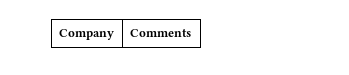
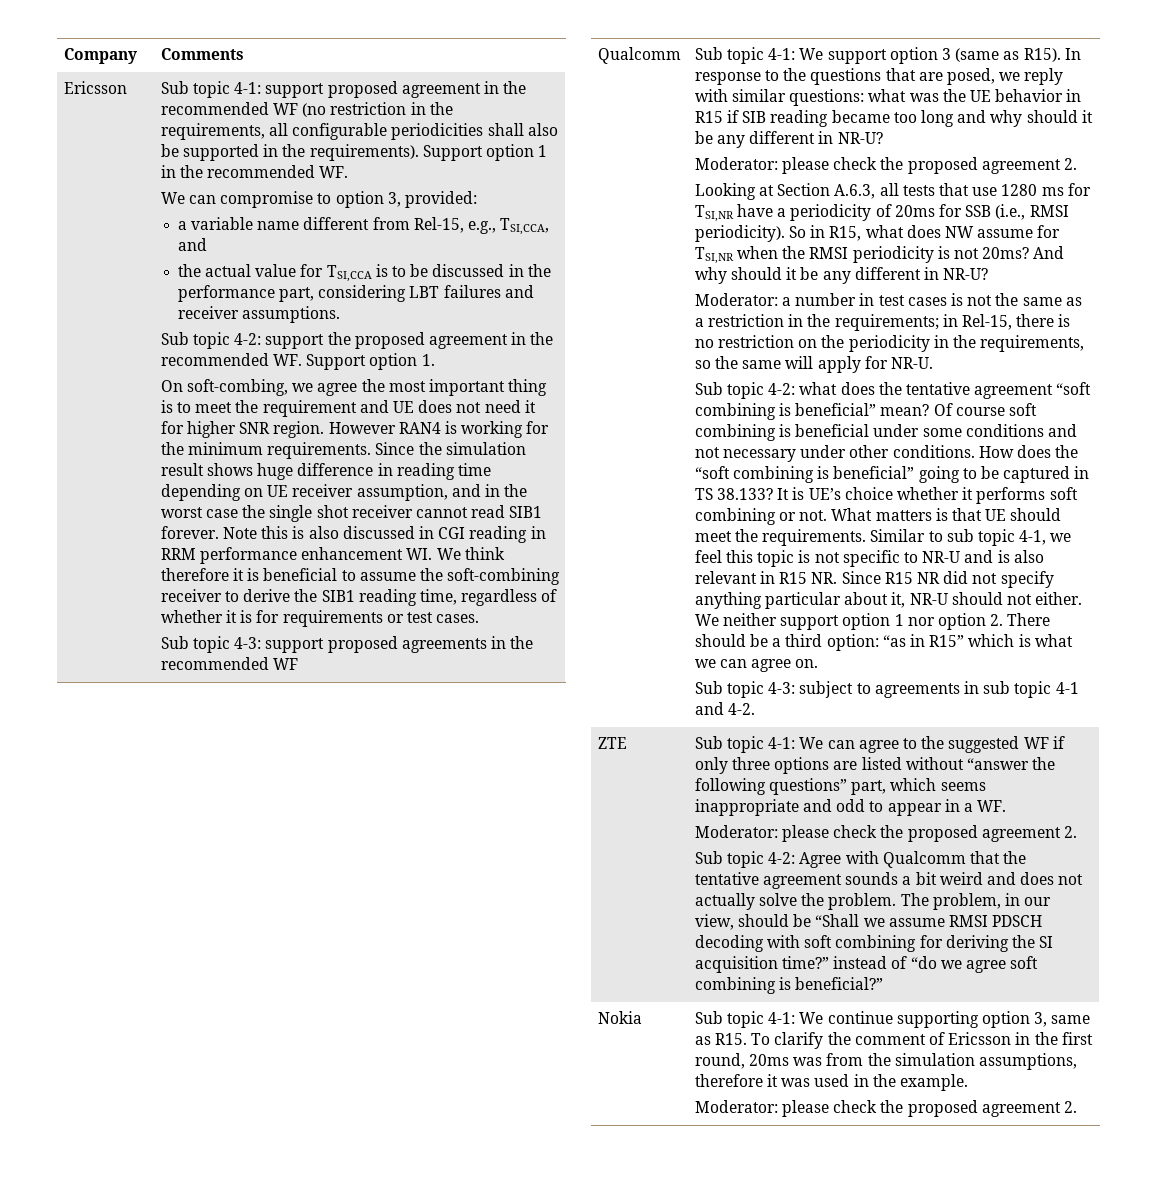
+ Ericsson | Sub topic 4-1: support proposed agreement in the recommended WF (no restriction in the requirements, all configurable periodicities shall also be supported in the requirements). Support option 1 in the recommended WF.
+ We can compromise to option 3, provided:
+ a variable name different from Rel-15, e.g., TSI,CCA, and
+ the actual value for TSI,CCA is to be discussed in the performance part, considering LBT failures and receiver assumptions.
+ Sub topic 4-2: support the proposed agreement in the recommended WF. Support option 1.
+ On soft-combing, we agree the most important thing is to meet the requirement and UE does not need it for higher SNR region. However RAN4 is working for the minimum requirements. Since the simulation result shows huge difference in reading time depending on UE receiver assumption, and in the worst case the single shot receiver cannot read SIB1 forever. Note this is also discussed in CGI reading in RRM performance enhancement WI. We think therefore it is beneficial to assume the soft-combining receiver to derive the SIB1 reading time, regardless of whether it is for requirements or test cases.
+ Sub topic 4-3: support proposed agreements in the recommended WF
+ Qualcomm | Sub topic 4-1: We support option 3 (same as R15). In response to the questions that are posed, we reply with similar questions: what was the UE behavior in R15 if SIB reading became too long and why should it be any different in NR-U?
+ Moderator: please check the proposed agreement 2.
+ Looking at Section A.6.3, all tests that use 1280 ms for TSI,NR have a periodicity of 20ms for SSB (i.e., RMSI periodicity). So in R15, what does NW assume for TSI,NR when the RMSI periodicity is not 20ms? And why should it be any different in NR-U?
+ Moderator: a number in test cases is not the same as a restriction in the requirements; in Rel-15, there is no restriction on the periodicity in the requirements, so the same will apply for NR-U.
+ Sub topic 4-2: what does the tentative agreement “soft combining is beneficial” mean? Of course soft combining is beneficial under some conditions and not necessary under other conditions. How does the “soft combining is beneficial” going to be captured in TS 38.133? It is UE’s choice whether it performs soft combining or not. What matters is that UE should meet the requirements. Similar to sub topic 4-1, we feel this topic is not specific to NR-U and is also relevant in R15 NR. Since R15 NR did not specify anything particular about it, NR-U should not either. We neither support option 1 nor option 2. There should be a third option: “as in R15” which is what we can agree on.
+ Sub topic 4-3: subject to agreements in sub topic 4-1 and 4-2.
+ ZTE | Sub topic 4-1: We can agree to the suggested WF if only three options are listed without “answer the following questions” part, which seems inappropriate and odd to appear in a WF.
+ Moderator: please check the proposed agreement 2.
+ Sub topic 4-2: Agree with Qualcomm that the tentative agreement sounds a bit weird and does not actually solve the problem. The problem, in our view, should be “Shall we assume RMSI PDSCH decoding with soft combining for deriving the SI acquisition time?” instead of “do we agree soft combining is beneficial?”
+ Nokia | Sub topic 4-1: We continue supporting option 3, same as R15. To clarify the comment of Ericsson in the first round, 20ms was from the simulation assumptions, therefore it was used in the example.
+ Moderator: please check the proposed agreement 2.

